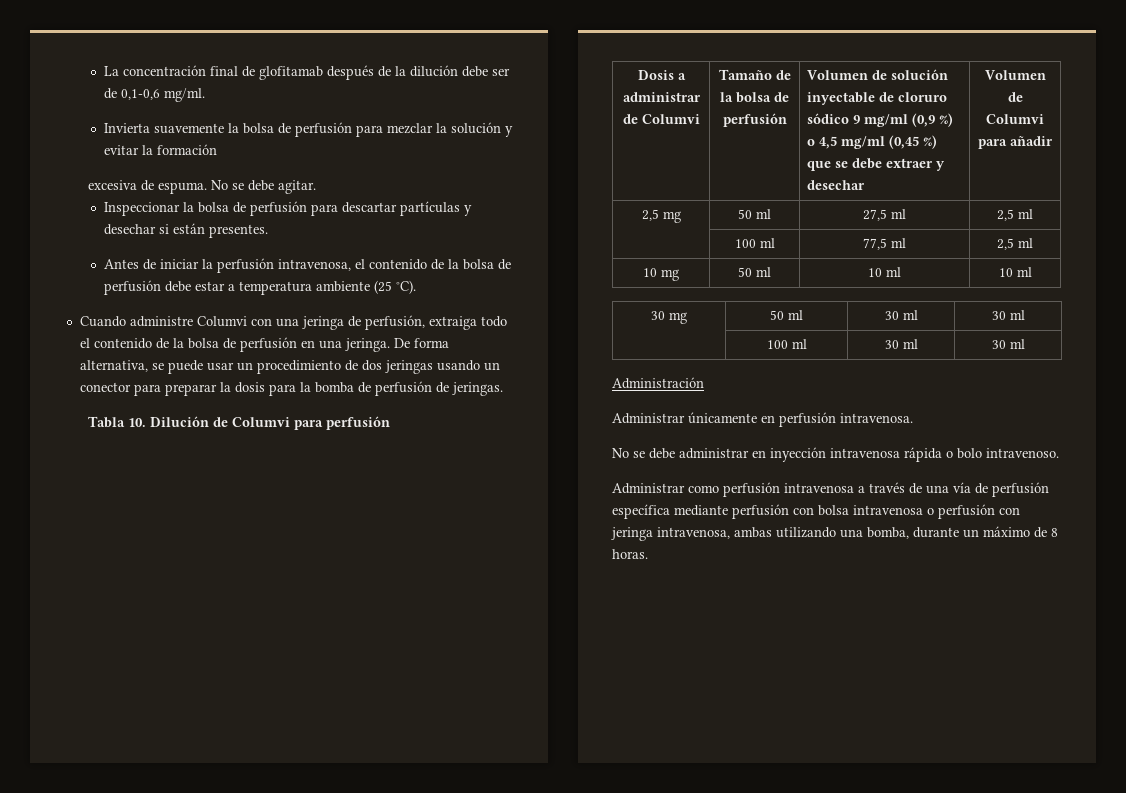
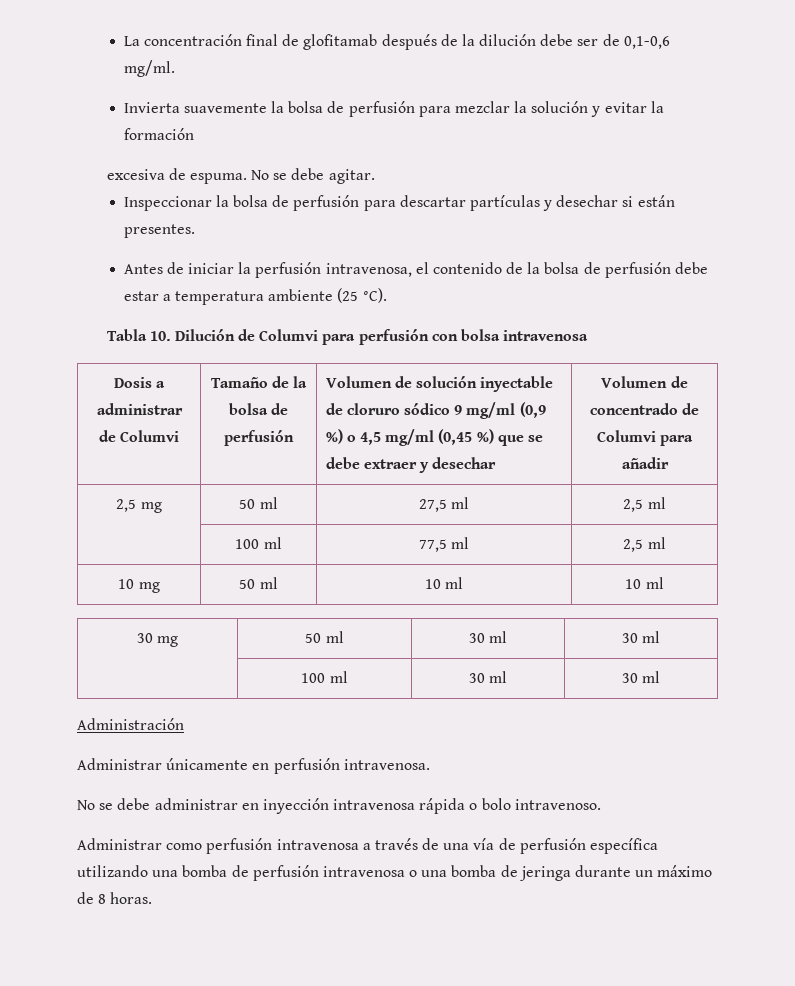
- Cuando administre Columvi con una jeringa de perfusión, extraiga todo el contenido de la bolsa de perfusión en una jeringa. De forma alternativa, se puede usar un procedimiento de dos jeringas usando un conector para preparar la dosis para la bomba de perfusión de jeringas.
- Tabla 10. Dilución de Columvi para perfusión
+ Tabla 10. Dilución de Columvi para perfusión con bolsa intravenosa
- Dosis a administrar de Columvi | Tamaño de la bolsa de perfusión | Volumen de solución inyectable de cloruro sódico 9 mg/ml (0,9 %) o 4,5 mg/ml (0,45 %) que se debe extraer y desechar | Volumen de Columvi para añadir
+ Dosis a administrar de Columvi | Tamaño de la bolsa de perfusión | Volumen de solución inyectable de cloruro sódico 9 mg/ml (0,9 %) o 4,5 mg/ml (0,45 %) que se debe extraer y desechar | Volumen de concentrado de Columvi para añadir
- Administrar como perfusión intravenosa a través de una vía de perfusión específica mediante perfusión con bolsa intravenosa o perfusión con jeringa intravenosa, ambas utilizando una bomba, durante un máximo de 8 horas.
+ Administrar como perfusión intravenosa a través de una vía de perfusión específica utilizando una bomba de perfusión intravenosa o una bomba de jeringa durante un máximo de 8 horas.

